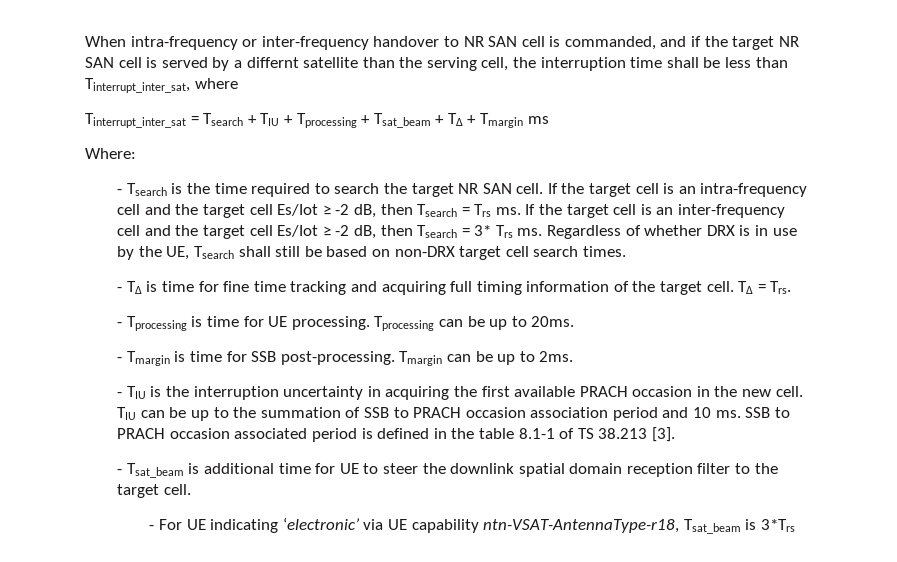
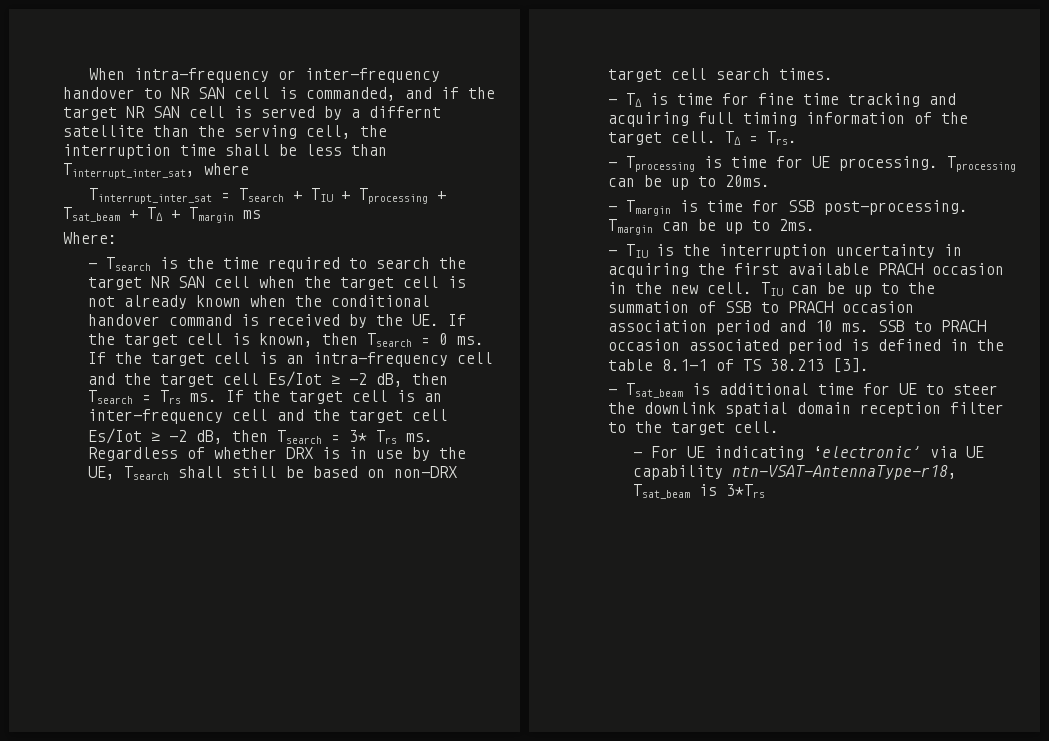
- - Tsearch is the time required to search the target NR SAN cell.
+ - Tsearch is the time required to search the target NR SAN cell when the target cell is not already known when the conditional handover command is received by the UE. If the target cell is known, then Tsearch = 0 ms.

